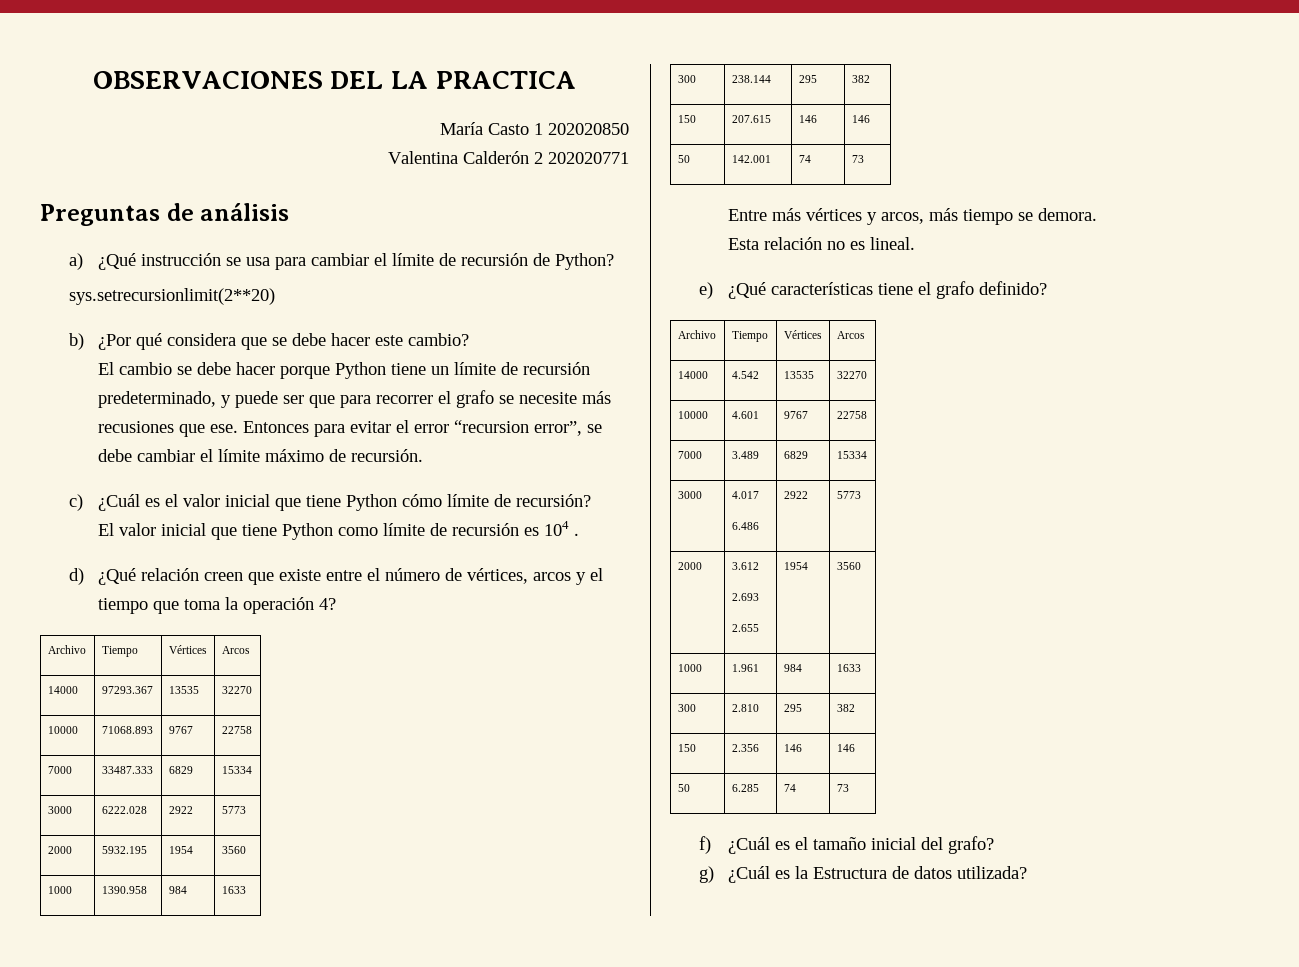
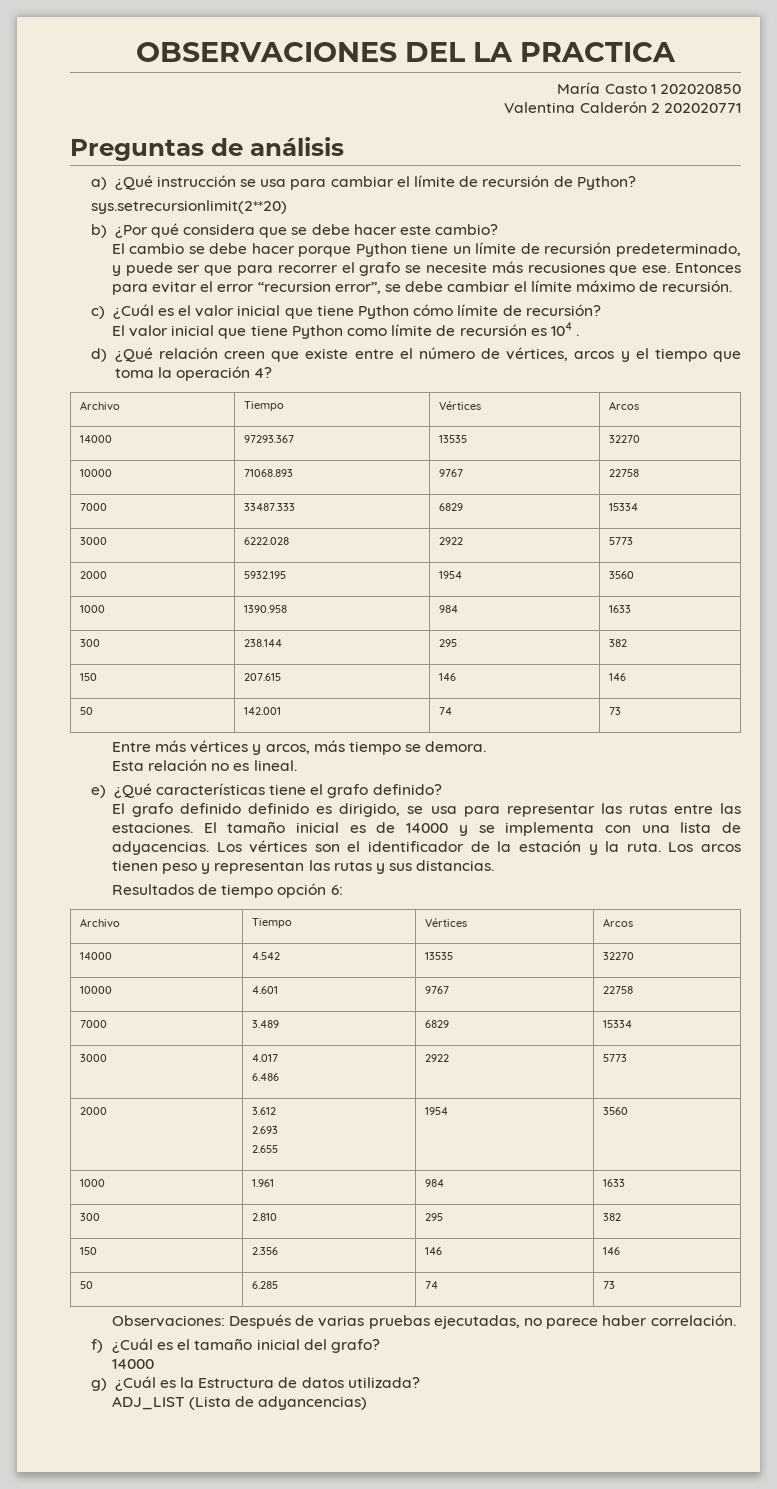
+ El grafo definido definido es dirigido, se usa para representar las rutas entre las estaciones. El tamaño inicial es de 14000 y se implementa con una lista de adyacencias. Los vértices son el identificador de la estación y la ruta. Los arcos tienen peso y representan las rutas y sus distancias.
+ Resultados de tiempo opción 6:
+ Observaciones: Después de varias pruebas ejecutadas, no parece haber correlación.
  f) ¿Cuál es el tamaño inicial del grafo?
+ 14000
+ ADJ_LIST (Lista de adyancencias)

